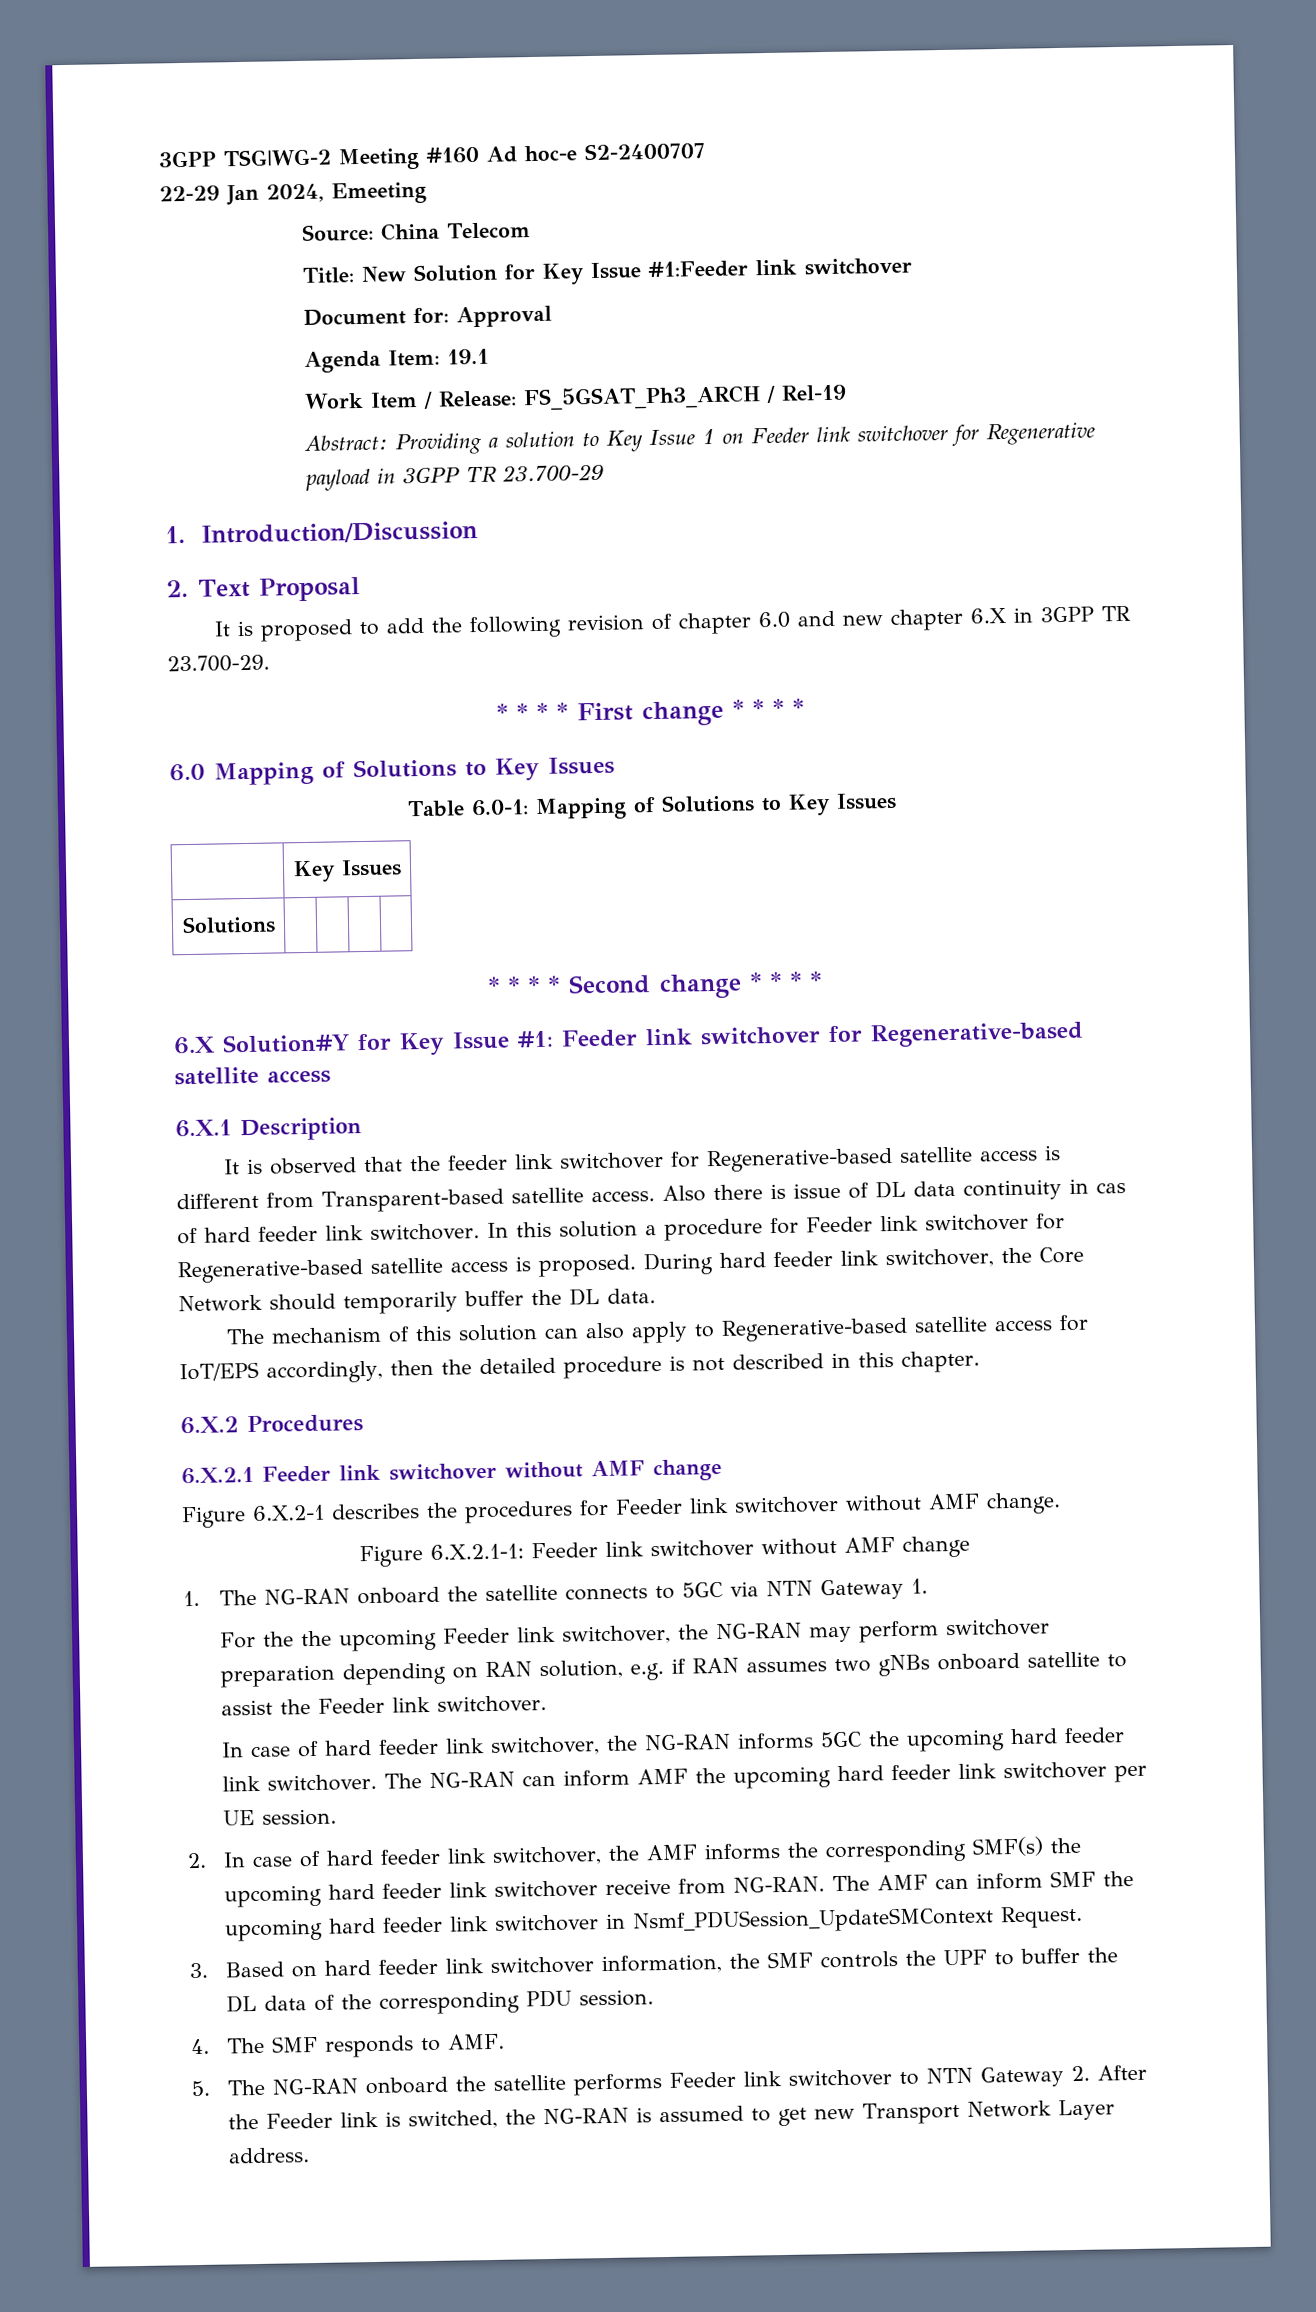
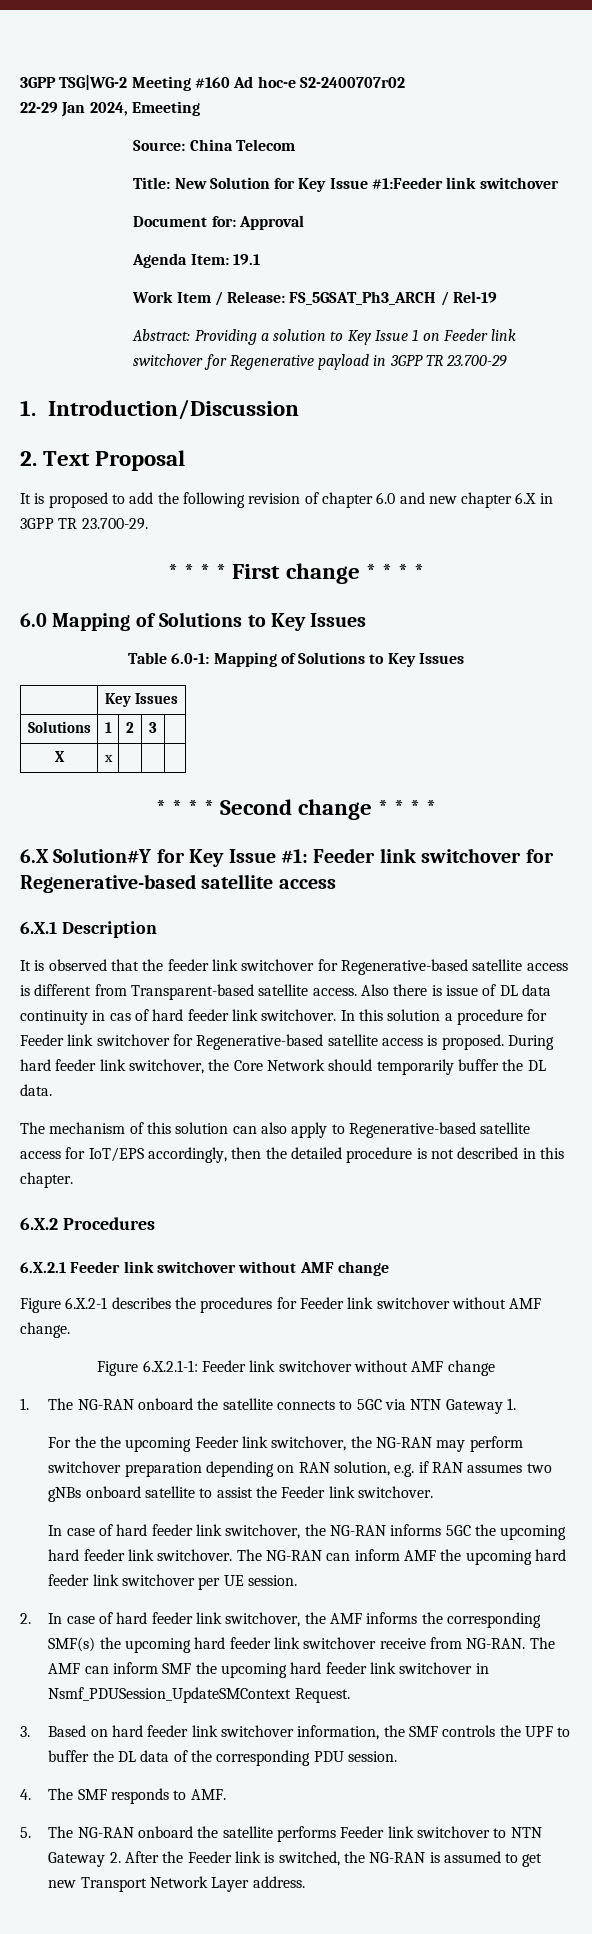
- 3GPP TSG|WG-2 Meeting #160 Ad hoc-e S2-2400707
+ 3GPP TSG|WG-2 Meeting #160 Ad hoc-e S2-2400707r02
- Solutions | | | |
+ Solutions | 1 | 2 | 3 |
+ X | x | | |

